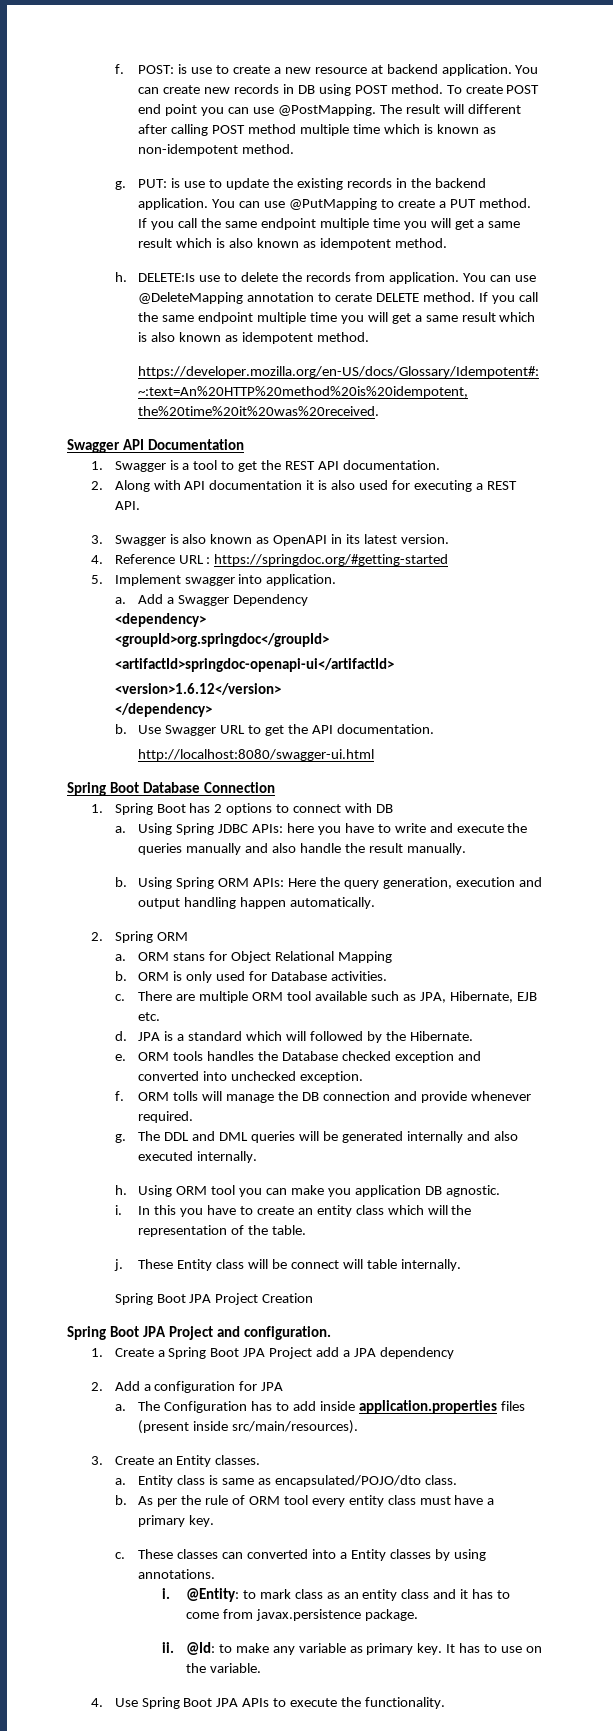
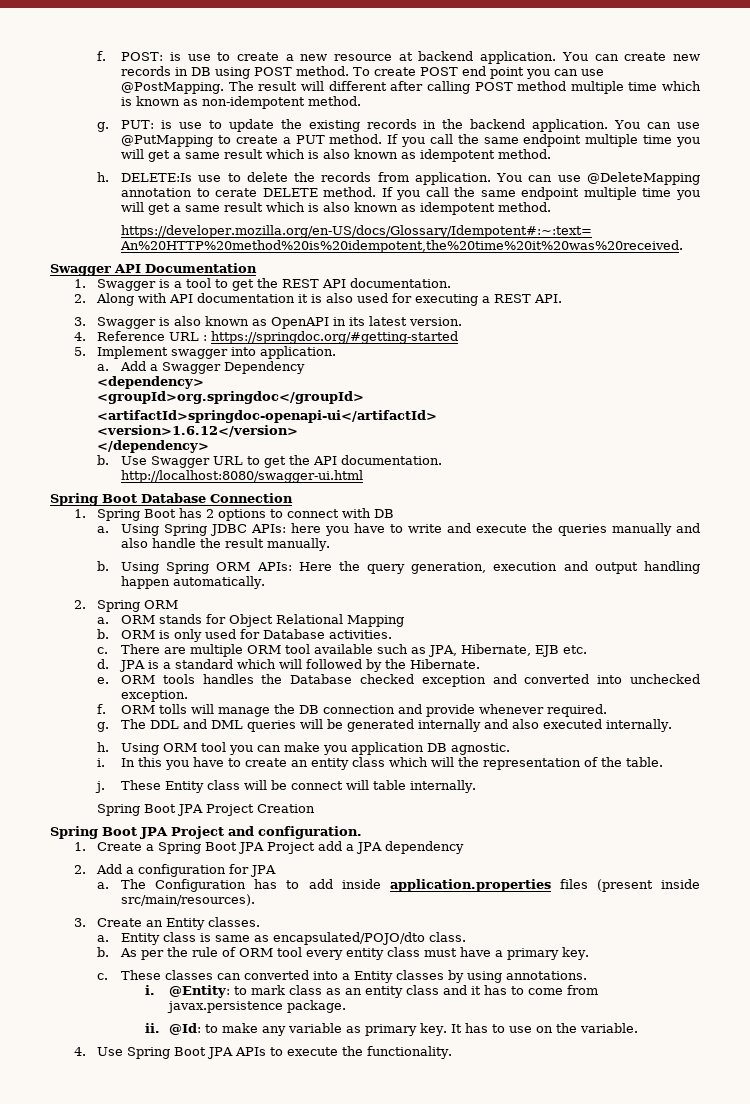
- ORM stans for Object Relational Mapping
+ ORM stands for Object Relational Mapping

